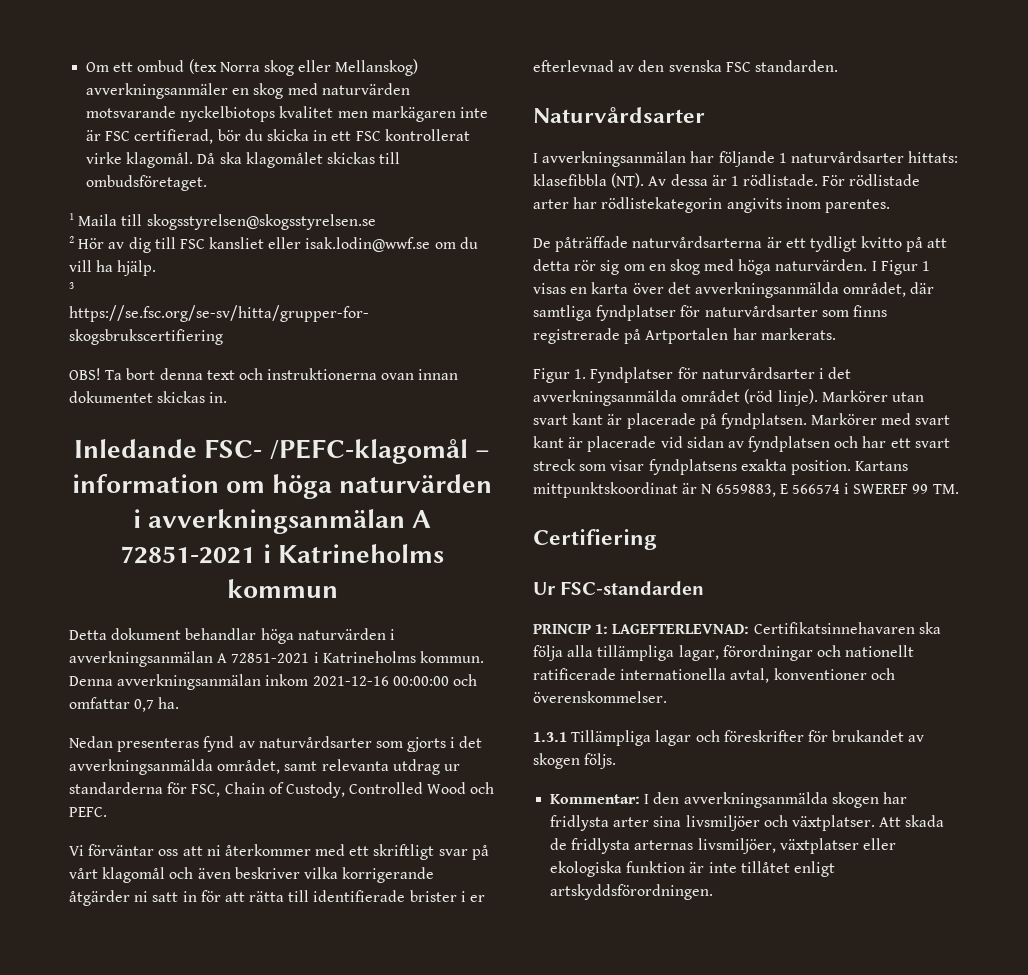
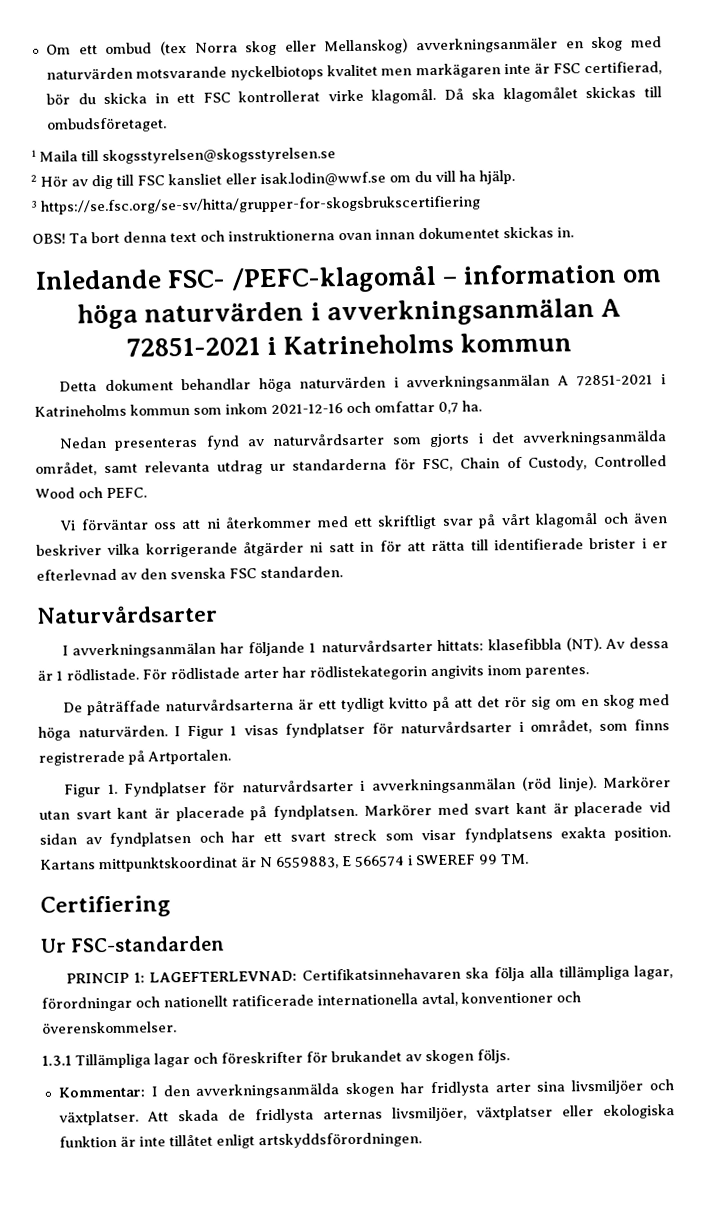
- Detta dokument behandlar höga naturvärden i avverkningsanmälan A 72851-2021 i Katrineholms kommun. Denna avverkningsanmälan inkom 2021-12-16 00:00:00 och omfattar 0,7 ha.
+ Detta dokument behandlar höga naturvärden i avverkningsanmälan A 72851-2021 i Katrineholms kommun som inkom 2021-12-16 och omfattar 0,7 ha.
- De påträffade naturvårdsarterna är ett tydligt kvitto på att detta rör sig om en skog med höga naturvärden.
+ De påträffade naturvårdsarterna är ett tydligt kvitto på att det rör sig om en skog med höga naturvärden.
- I Figur 1 visas en karta över det avverkningsanmälda området, där samtliga fyndplatser för naturvårdsarter som finns registrerade på Artportalen har markerats.
+ I Figur 1 visas fyndplatser för naturvårdsarter i området, som finns registrerade på Artportalen.
- Figur 1. Fyndplatser för naturvårdsarter i det avverkningsanmälda området (röd linje).
+ Figur 1. Fyndplatser för naturvårdsarter i avverkningsanmälan (röd linje).

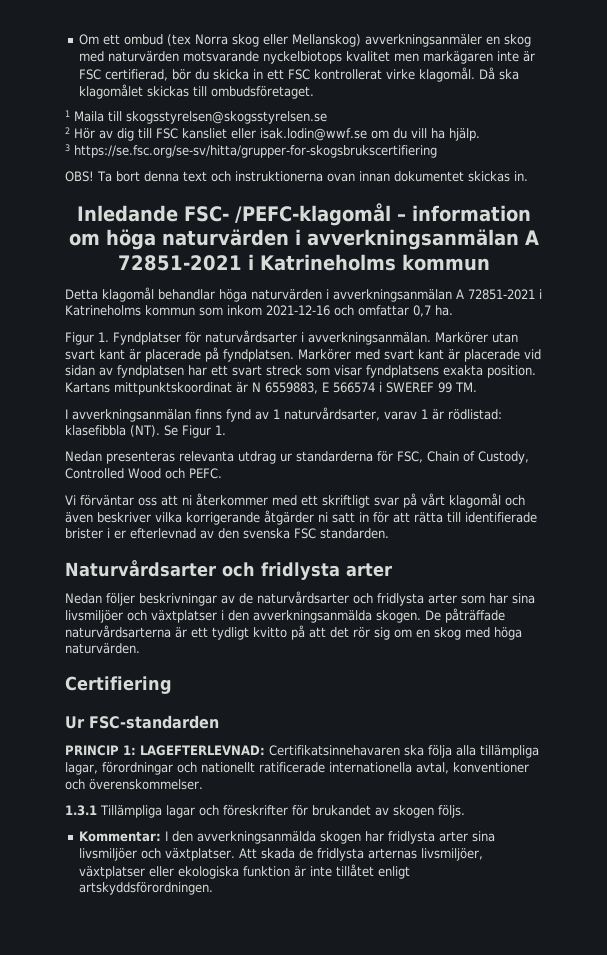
- Detta dokument behandlar höga naturvärden i avverkningsanmälan A 72851-2021 i Katrineholms kommun som inkom 2021-12-16 och omfattar 0,7 ha.
+ Detta klagomål behandlar höga naturvärden i avverkningsanmälan A 72851-2021 i Katrineholms kommun som inkom 2021-12-16 och omfattar 0,7 ha.
- Nedan presenteras fynd av naturvårdsarter som gjorts i det avverkningsanmälda området, samt relevanta utdrag ur standarderna för FSC, Chain of Custody, Controlled Wood och PEFC.
+ Figur 1. Fyndplatser för naturvårdsarter i avverkningsanmälan. Markörer utan svart kant är placerade på fyndplatsen. Markörer med svart kant är placerade vid sidan av fyndplatsen har ett svart streck som visar fyndplatsens exakta position. Kartans mittpunktskoordinat är N 6559883, E 566574 i SWEREF 99 TM.
+ I avverkningsanmälan finns fynd av 1 naturvårdsarter, varav 1 är rödlistad: klasefibbla (NT). Se Figur 1.
+ Nedan presenteras relevanta utdrag ur standarderna för FSC, Chain of Custody, Controlled Wood och PEFC.
- Naturvårdsarter
- I avverkningsanmälan har följande 1 naturvårdsarter hittats: klasefibbla (NT). Av dessa är 1 rödlistade. För rödlistade arter har rödlistekategorin angivits inom parentes.
- De påträffade naturvårdsarterna är ett tydligt kvitto på att det rör sig om en skog med höga naturvärden. I Figur 1 visas fyndplatser för naturvårdsarter i området, som finns registrerade på Artportalen.
- Figur 1. Fyndplatser för naturvårdsarter i avverkningsanmälan (röd linje). Markörer utan svart kant är placerade på fyndplatsen. Markörer med svart kant är placerade vid sidan av fyndplatsen och har ett svart streck som visar fyndplatsens exakta position. Kartans mittpunktskoordinat är N 6559883, E 566574 i SWEREF 99 TM.
+ Naturvårdsarter och fridlysta arter
+ Nedan följer beskrivningar av de naturvårdsarter och fridlysta arter som har sina livsmiljöer och växtplatser i den avverkningsanmälda skogen. De påträffade naturvårdsarterna är ett tydligt kvitto på att det rör sig om en skog med höga naturvärden.

